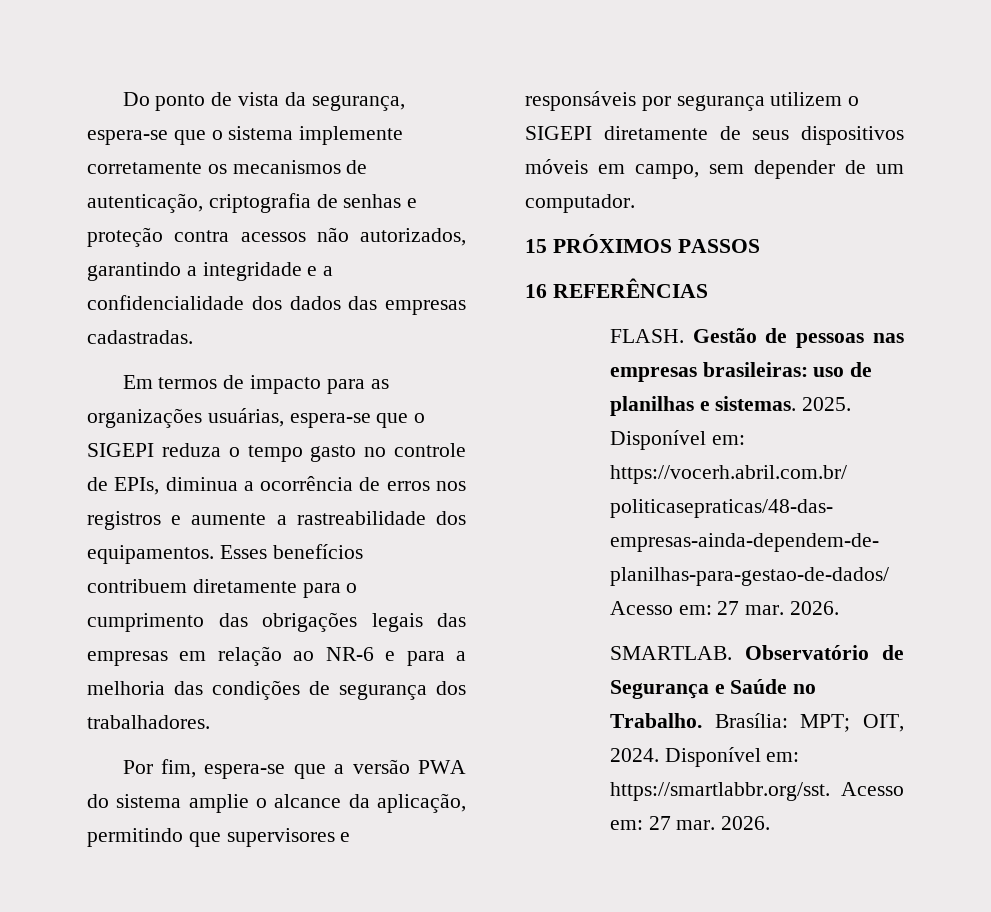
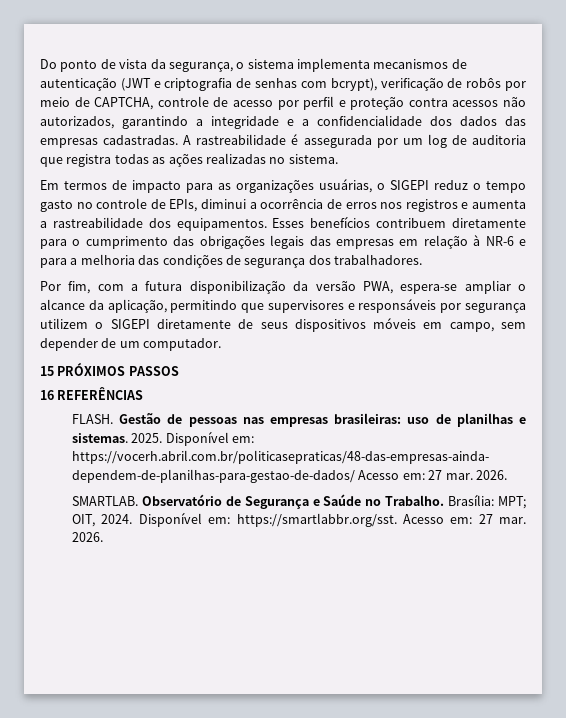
- Do ponto de vista da segurança, espera-se que o sistema implemente corretamente os mecanismos de autenticação, criptografia de senhas e proteção contra acessos não autorizados, garantindo a integridade e a confidencialidade dos dados das empresas cadastradas.
+ Do ponto de vista da segurança, o sistema implementa mecanismos de autenticação (JWT e criptografia de senhas com bcrypt), verificação de robôs por meio de CAPTCHA, controle de acesso por perfil e proteção contra acessos não autorizados, garantindo a integridade e a confidencialidade dos dados das empresas cadastradas. A rastreabilidade é assegurada por um log de auditoria que registra todas as ações realizadas no sistema.
- Em termos de impacto para as organizações usuárias, espera-se que o SIGEPI reduza o tempo gasto no controle de EPIs, diminua a ocorrência de erros nos registros e aumente a rastreabilidade dos equipamentos.
+ Em termos de impacto para as organizações usuárias, o SIGEPI reduz o tempo gasto no controle de EPIs, diminui a ocorrência de erros nos registros e aumenta a rastreabilidade dos equipamentos.
- Esses benefícios contribuem diretamente para o cumprimento das obrigações legais das empresas em relação ao NR-6 e para a melhoria das condições de segurança dos trabalhadores.
+ Esses benefícios contribuem diretamente para o cumprimento das obrigações legais das empresas em relação à NR-6 e para a melhoria das condições de segurança dos trabalhadores.
- Por fim, espera-se que a versão PWA do sistema amplie o alcance da aplicação, permitindo que supervisores e responsáveis por segurança utilizem o SIGEPI diretamente de seus dispositivos móveis em campo, sem depender de um computador.
+ Por fim, com a futura disponibilização da versão PWA, espera-se ampliar o alcance da aplicação, permitindo que supervisores e responsáveis por segurança utilizem o SIGEPI diretamente de seus dispositivos móveis em campo, sem depender de um computador.

